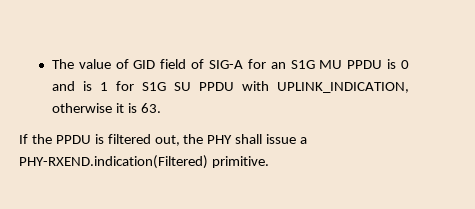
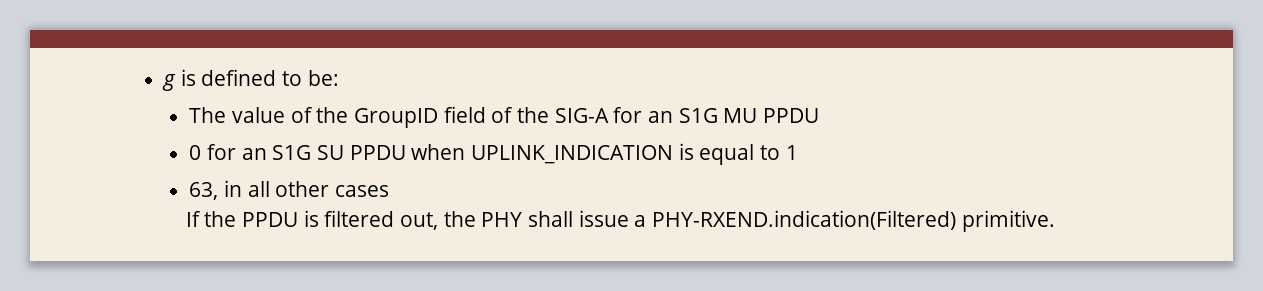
+ g is defined to be:
- The value of GID field of SIG-A for an S1G MU PPDU is 0 and is 1 for S1G SU PPDU with UPLINK_INDICATION, otherwise it is 63.
+ The value of the GroupID field of the SIG-A for an S1G MU PPDU
+ 0 for an S1G SU PPDU when UPLINK_INDICATION is equal to 1
+ 63, in all other cases

